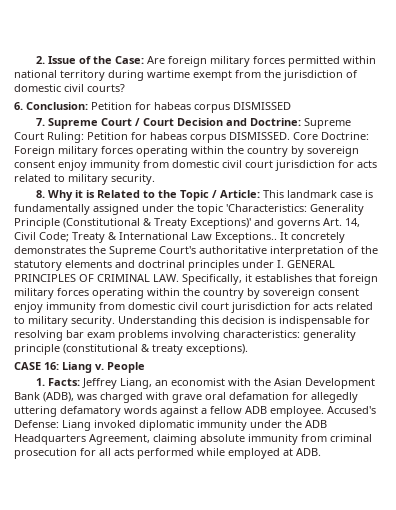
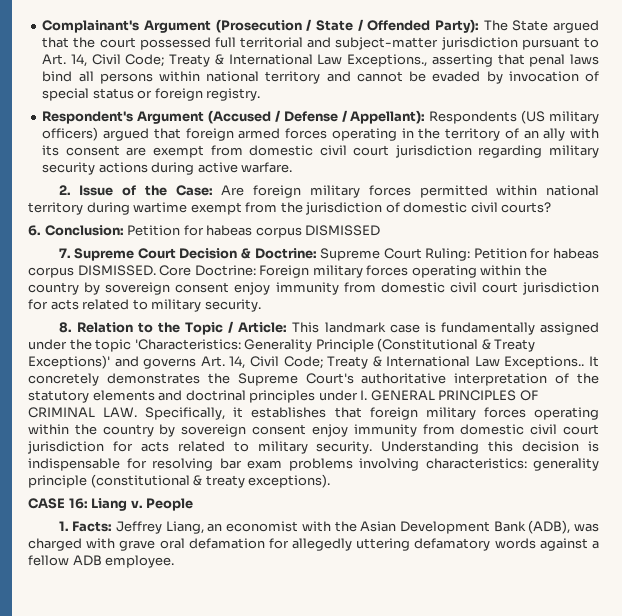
+ Complainant's Argument (Prosecution / State / Offended Party): The State argued that the court possessed full territorial and subject-matter jurisdiction pursuant to Art. 14, Civil Code; Treaty & International Law Exceptions., asserting that penal laws bind all persons within national territory and cannot be evaded by invocation of special status or foreign registry.
+ Respondent's Argument (Accused / Defense / Appellant): Respondents (US military officers) argued that foreign armed forces operating in the territory of an ally with its consent are exempt from domestic civil court jurisdiction regarding military security actions during active warfare.
- 7. Supreme Court / Court Decision and Doctrine: Supreme Court Ruling: Petition for habeas corpus DISMISSED.
+ 7. Supreme Court Decision & Doctrine: Supreme Court Ruling: Petition for habeas corpus DISMISSED.
- 8. Why it is Related to the Topic / Article: This landmark case is fundamentally assigned under the topic 'Characteristics: Generality Principle (Constitutional & Treaty Exceptions)' and governs Art. 14, Civil Code; Treaty & International Law Exceptions..
+ 8. Relation to the Topic / Article: This landmark case is fundamentally assigned under the topic 'Characteristics: Generality Principle (Constitutional & Treaty Exceptions)' and governs Art. 14, Civil Code; Treaty & International Law Exceptions..
- Accused's Defense: Liang invoked diplomatic immunity under the ADB Headquarters Agreement, claiming absolute immunity from criminal prosecution for all acts performed while employed at ADB.

